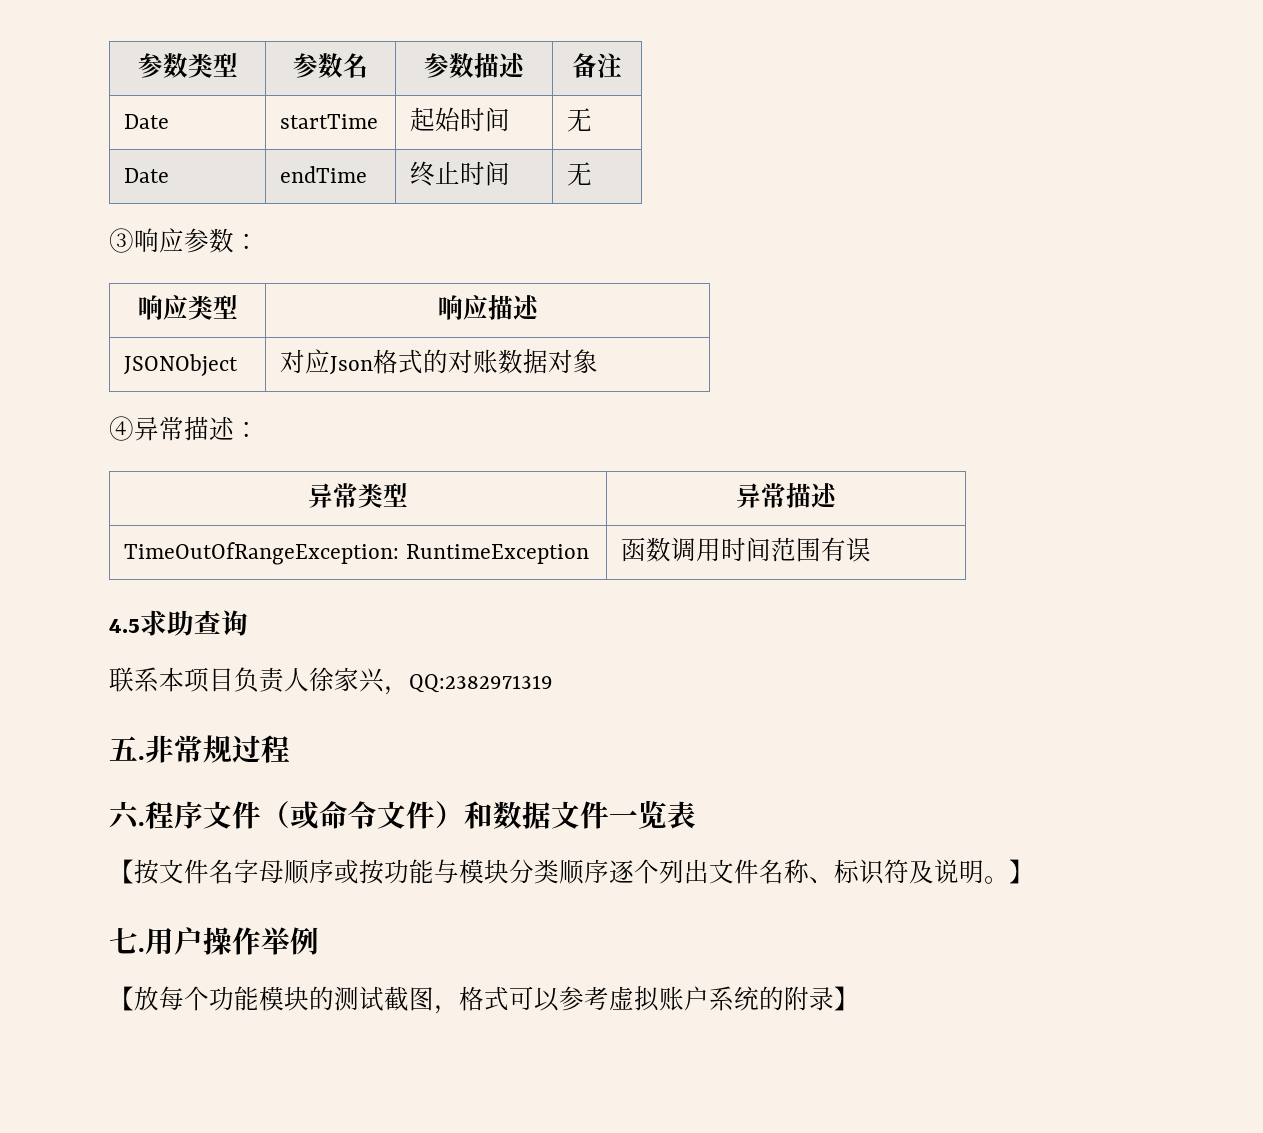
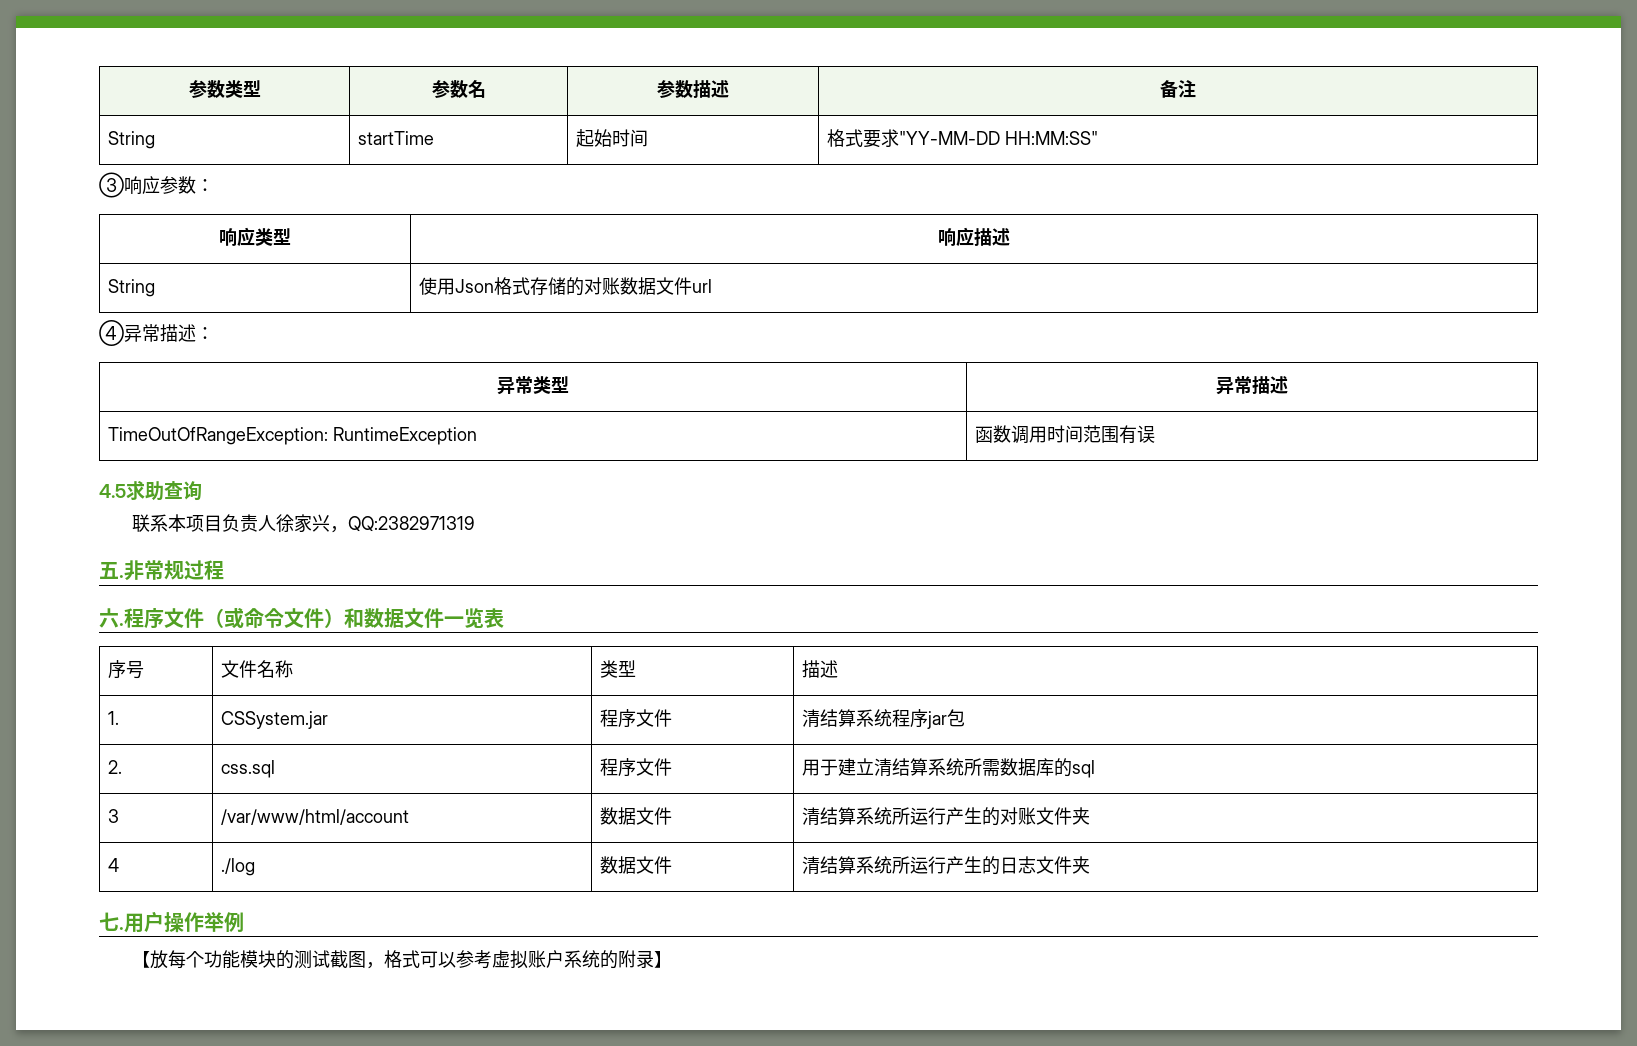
- Date | startTime | 起始时间 | 无
- Date | endTime | 终止时间 | 无
+ String | startTime | 起始时间 | 格式要求"YY-MM-DD HH:MM:SS"
- JSONObject | 对应Json格式的对账数据对象
+ String | 使用Json格式存储的对账数据文件url
- 【按文件名字母顺序或按功能与模块分类顺序逐个列出文件名称、标识符及说明。】
+ 序号 | 文件名称 | 类型 | 描述
+ 1. | CSSystem.jar | 程序文件 | 清结算系统程序jar包
+ 2. | css.sql | 程序文件 | 用于建立清结算系统所需数据库的sql
+ 3 | /var/www/html/account | 数据文件 | 清结算系统所运行产生的对账文件夹
+ 4 | ./log | 数据文件 | 清结算系统所运行产生的日志文件夹

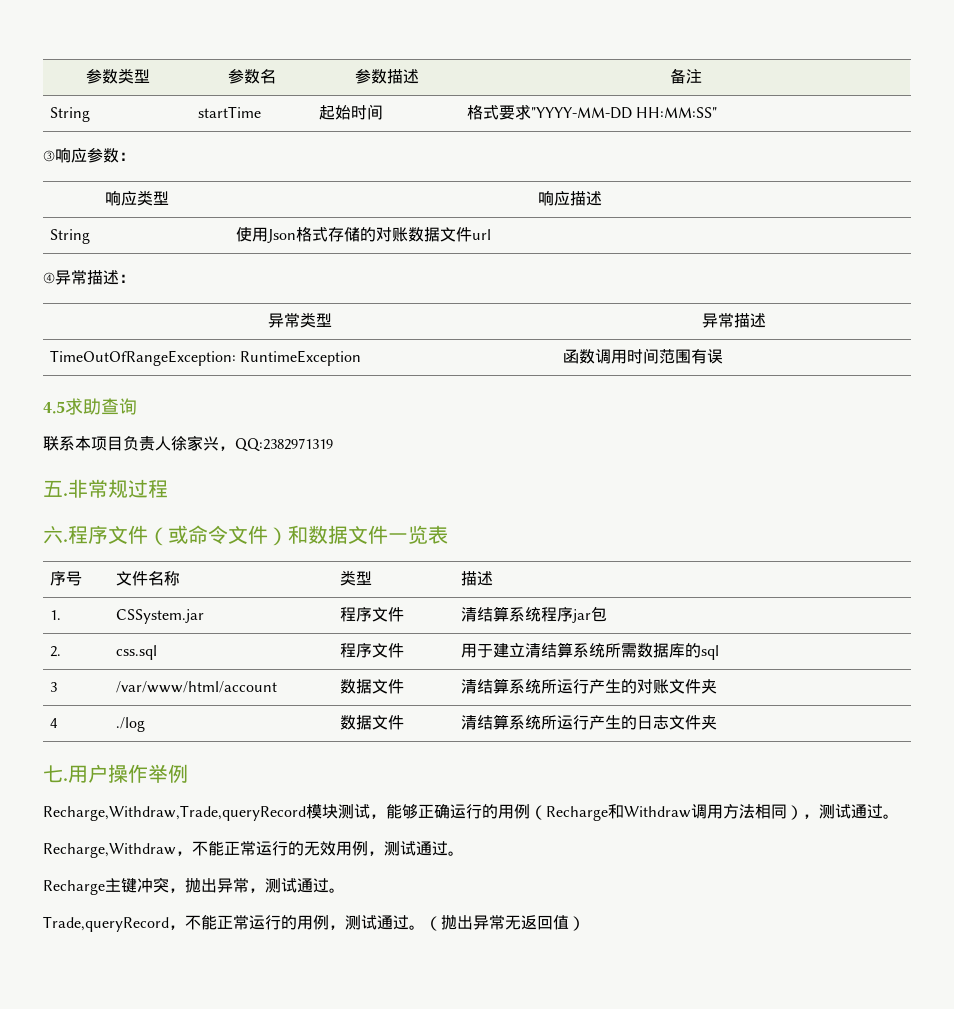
- String | startTime | 起始时间 | 格式要求"YY-MM-DD HH:MM:SS"
+ String | startTime | 起始时间 | 格式要求"YYYY-MM-DD HH:MM:SS"
- 【放每个功能模块的测试截图，格式可以参考虚拟账户系统的附录】
+ Recharge,Withdraw,Trade,queryRecord模块测试，能够正确运行的用例（Recharge和Withdraw调用方法相同），测试通过。
+ Recharge,Withdraw，不能正常运行的无效用例，测试通过。
+ Recharge主键冲突，抛出异常，测试通过。
+ Trade,queryRecord，不能正常运行的用例，测试通过。（抛出异常无返回值）

